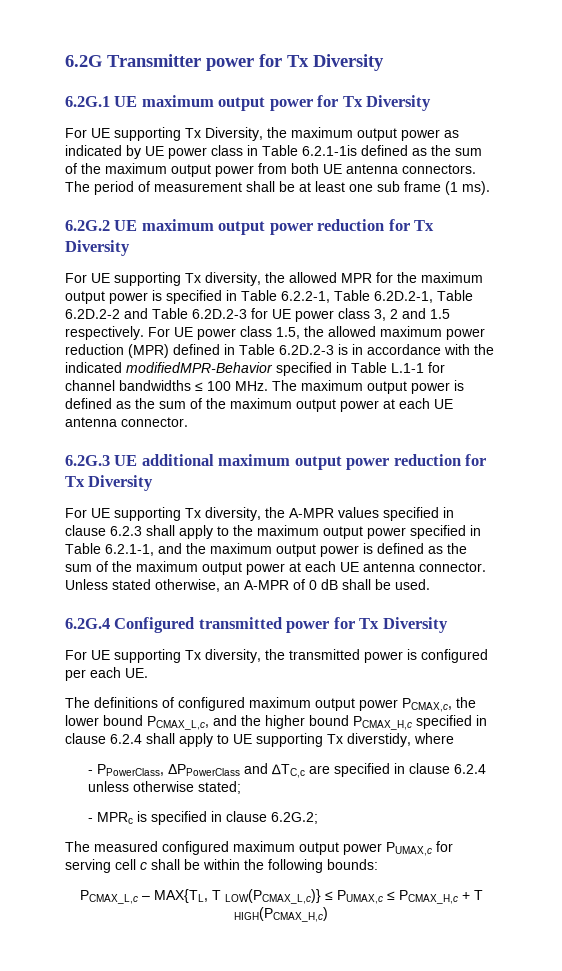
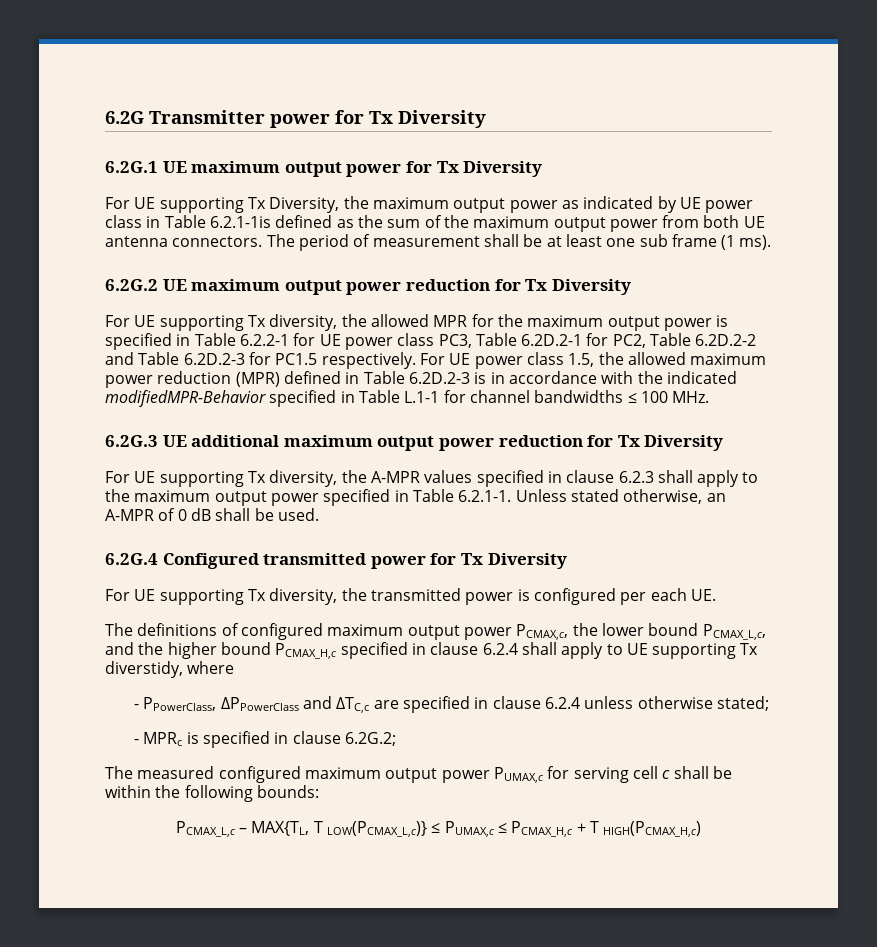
- For UE supporting Tx diversity, the allowed MPR for the maximum output power is specified in Table 6.2.2-1, Table 6.2D.2-1, Table 6.2D.2-2 and Table 6.2D.2-3 for UE power class 3, 2 and 1.5 respectively.
+ For UE supporting Tx diversity, the allowed MPR for the maximum output power is specified in Table 6.2.2-1 for UE power class PC3, Table 6.2D.2-1 for PC2, Table 6.2D.2-2 and Table 6.2D.2-3 for PC1.5 respectively.
- For UE power class 1.5, the allowed maximum power reduction (MPR) defined in Table 6.2D.2-3 is in accordance with the indicated modifiedMPR-Behavior specified in Table L.1-1 for channel bandwidths ≤ 100 MHz. The maximum output power is defined as the sum of the maximum output power at each UE antenna connector.
+ For UE power class 1.5, the allowed maximum power reduction (MPR) defined in Table 6.2D.2-3 is in accordance with the indicated modifiedMPR-Behavior specified in Table L.1-1 for channel bandwidths ≤ 100 MHz.
- For UE supporting Tx diversity, the A-MPR values specified in clause 6.2.3 shall apply to the maximum output power specified in Table 6.2.1-1, and the maximum output power is defined as the sum of the maximum output power at each UE antenna connector. Unless stated otherwise, an A-MPR of 0 dB shall be used.
+ For UE supporting Tx diversity, the A-MPR values specified in clause 6.2.3 shall apply to the maximum output power specified in Table 6.2.1-1. Unless stated otherwise, an A-MPR of 0 dB shall be used.

